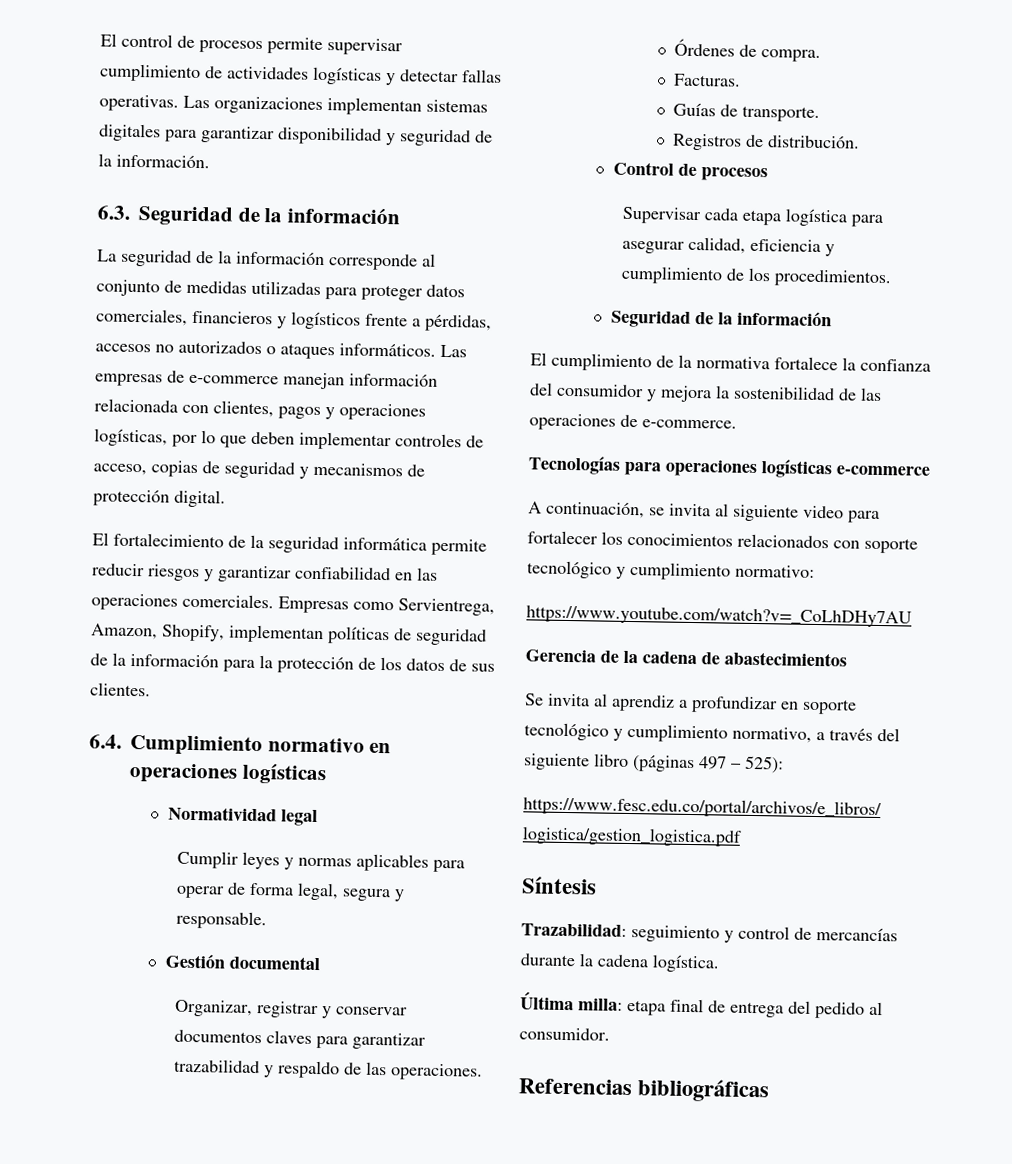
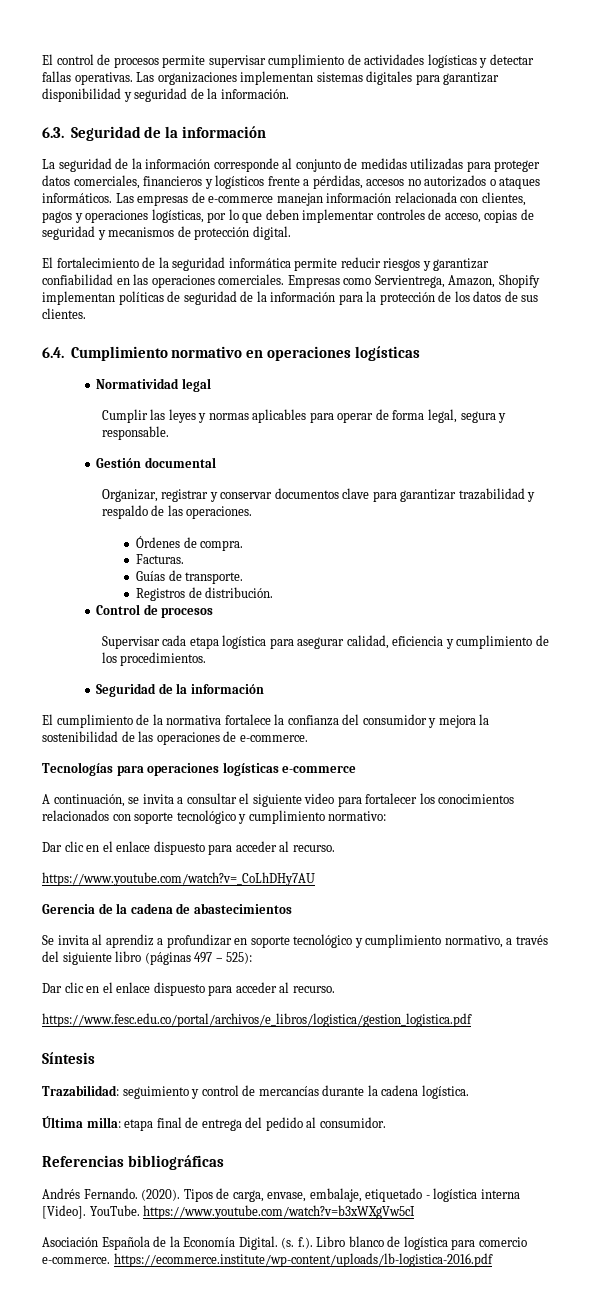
- Empresas como Servientrega, Amazon, Shopify, implementan políticas de seguridad de la información para la protección de los datos de sus clientes.
+ Empresas como Servientrega, Amazon, Shopify implementan políticas de seguridad de la información para la protección de los datos de sus clientes.
- Cumplir leyes y normas aplicables para operar de forma legal, segura y responsable.
+ Cumplir las leyes y normas aplicables para operar de forma legal, segura y responsable.
- Organizar, registrar y conservar documentos claves para garantizar trazabilidad y respaldo de las operaciones.
+ Organizar, registrar y conservar documentos clave para garantizar trazabilidad y respaldo de las operaciones.
- A continuación, se invita al siguiente video para fortalecer los conocimientos relacionados con soporte tecnológico y cumplimiento normativo:
+ A continuación, se invita a consultar el siguiente video para fortalecer los conocimientos relacionados con soporte tecnológico y cumplimiento normativo:
+ Dar clic en el enlace dispuesto para acceder al recurso.
  Se invita al aprendiz a profundizar en soporte tecnológico y cumplimiento normativo, a través del siguiente libro (páginas 497 – 525):
+ Dar clic en el enlace dispuesto para acceder al recurso.
+ Andrés Fernando. (2020). Tipos de carga, envase, embalaje, etiquetado - logística interna [Video]. YouTube. https://www.youtube.com/watch?v=b3xWXgVw5cI
+ Asociación Española de la Economía Digital. (s. f.). Libro blanco de logística para comercio e-commerce. https://ecommerce.institute/wp-content/uploads/lb-logistica-2016.pdf

